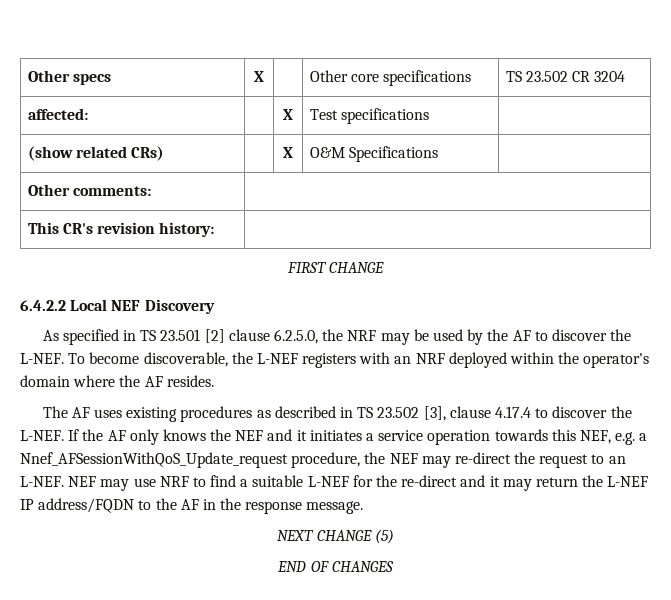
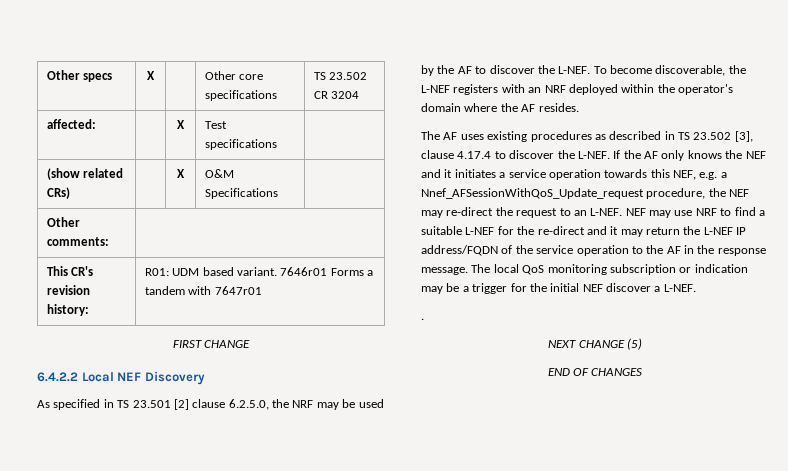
- This CR's revision history: |
+ This CR's revision history: | R01: UDM based variant. 7646r01 Forms a tandem with 7647r01
- NEF may use NRF to find a suitable L-NEF for the re-direct and it may return the L-NEF IP address/FQDN to the AF in the response message.
+ NEF may use NRF to find a suitable L-NEF for the re-direct and it may return the L-NEF IP address/FQDN of the service operation to the AF in the response message. The local QoS monitoring subscription or indication may be a trigger for the initial NEF discover a L-NEF.
+ .

